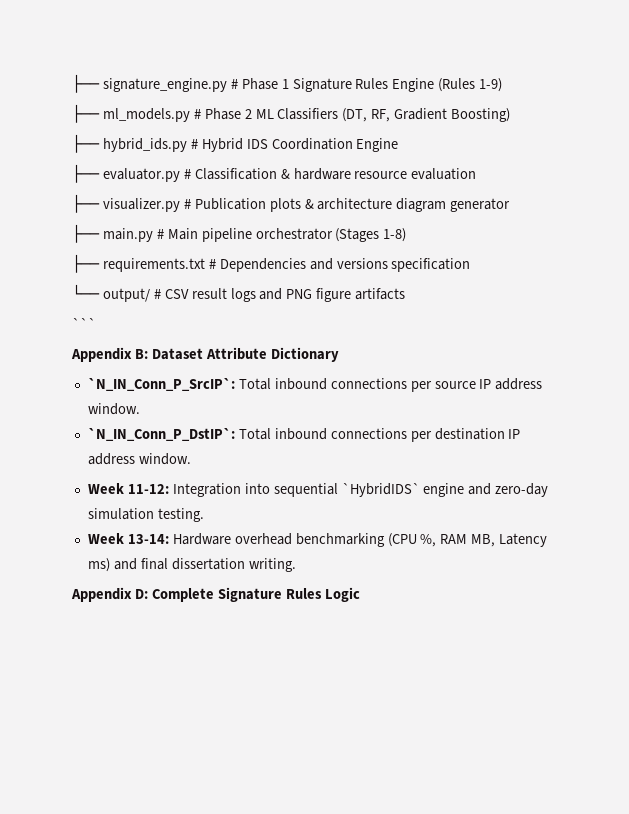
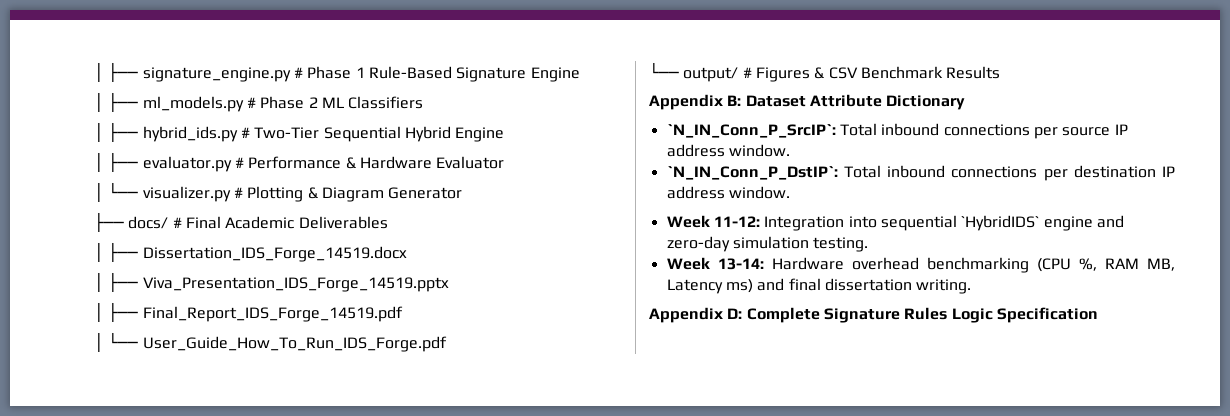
- ├── signature_engine.py # Phase 1 Signature Rules Engine (Rules 1-9)
- ├── ml_models.py # Phase 2 ML Classifiers (DT, RF, Gradient Boosting)
- ├── hybrid_ids.py # Hybrid IDS Coordination Engine
- ├── evaluator.py # Classification & hardware resource evaluation
- ├── visualizer.py # Publication plots & architecture diagram generator
- ├── main.py # Main pipeline orchestrator (Stages 1-8)
- ├── requirements.txt # Dependencies and versions specification
- └── output/ # CSV result logs and PNG figure artifacts
- ```
+ │ ├── signature_engine.py # Phase 1 Rule-Based Signature Engine
+ │ ├── ml_models.py # Phase 2 ML Classifiers
+ │ ├── hybrid_ids.py # Two-Tier Sequential Hybrid Engine
+ │ ├── evaluator.py # Performance & Hardware Evaluator
+ │ └── visualizer.py # Plotting & Diagram Generator
+ ├── docs/ # Final Academic Deliverables
+ │ ├── Dissertation_IDS_Forge_14519.docx
+ │ ├── Viva_Presentation_IDS_Forge_14519.pptx
+ │ ├── Final_Report_IDS_Forge_14519.pdf
+ │ └── User_Guide_How_To_Run_IDS_Forge.pdf
+ └── output/ # Figures & CSV Benchmark Results
- Appendix D: Complete Signature Rules Logic
+ Appendix D: Complete Signature Rules Logic Specification

